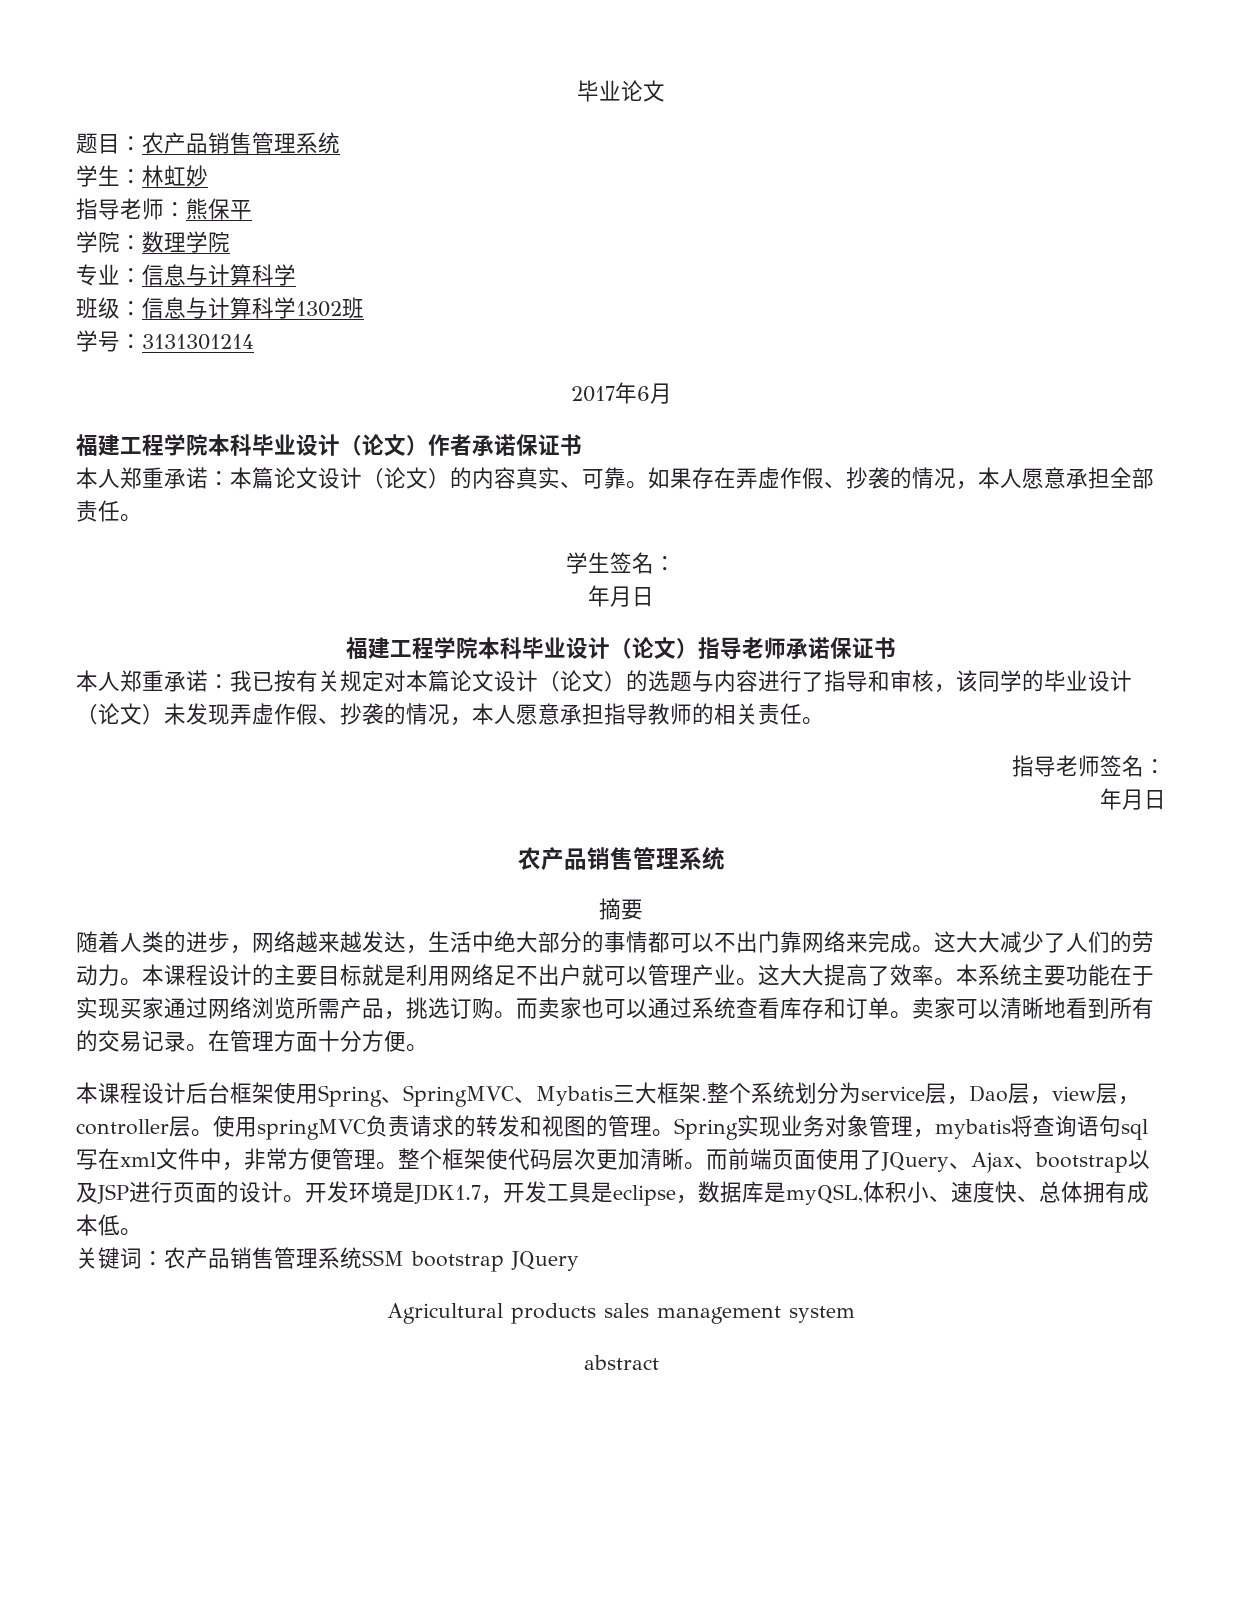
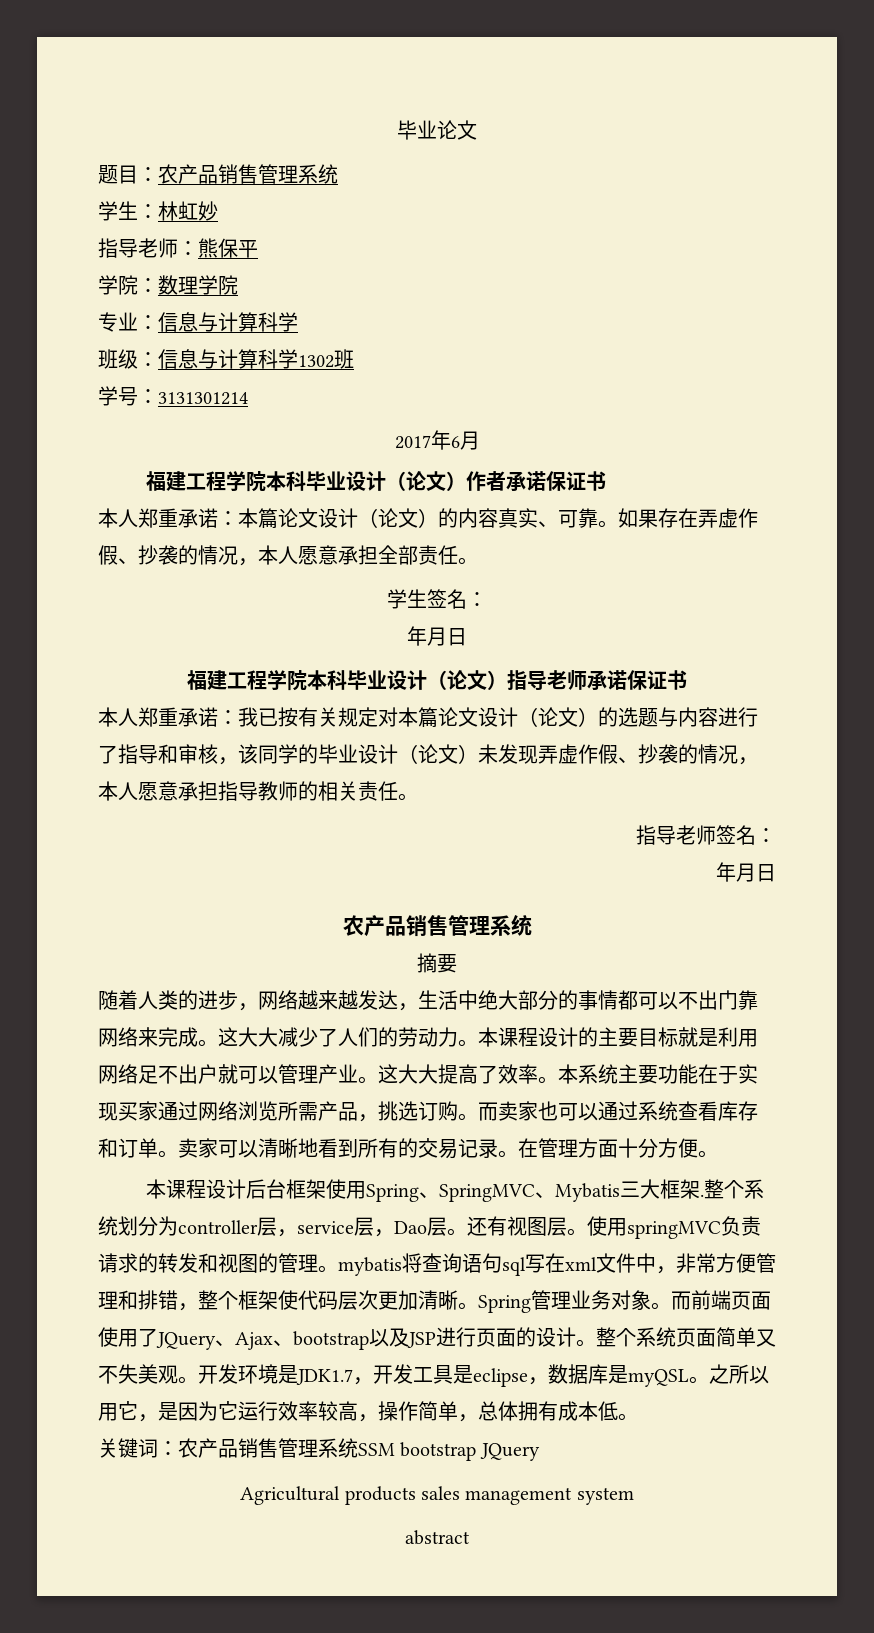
- 整个系统划分为service层，Dao层，view层，controller层。
+ 整个系统划分为controller层，service层，Dao层。还有视图层。
- 使用springMVC负责请求的转发和视图的管理。Spring实现业务对象管理，mybatis将查询语句sql写在xml文件中，非常方便管理。整个框架使代码层次更加清晰。
+ 使用springMVC负责请求的转发和视图的管理。mybatis将查询语句sql写在xml文件中，非常方便管理和排错，整个框架使代码层次更加清晰。
+ Spring管理业务对象。
+ 整个系统页面简单又不失美观。
- 开发环境是JDK1.7，开发工具是eclipse，数据库是myQSL,体积小、速度快、总体拥有成本低。
+ 开发环境是JDK1.7，开发工具是eclipse，数据库是myQSL。之所以用它，是因为它运行效率较高，操作简单，总体拥有成本低。

